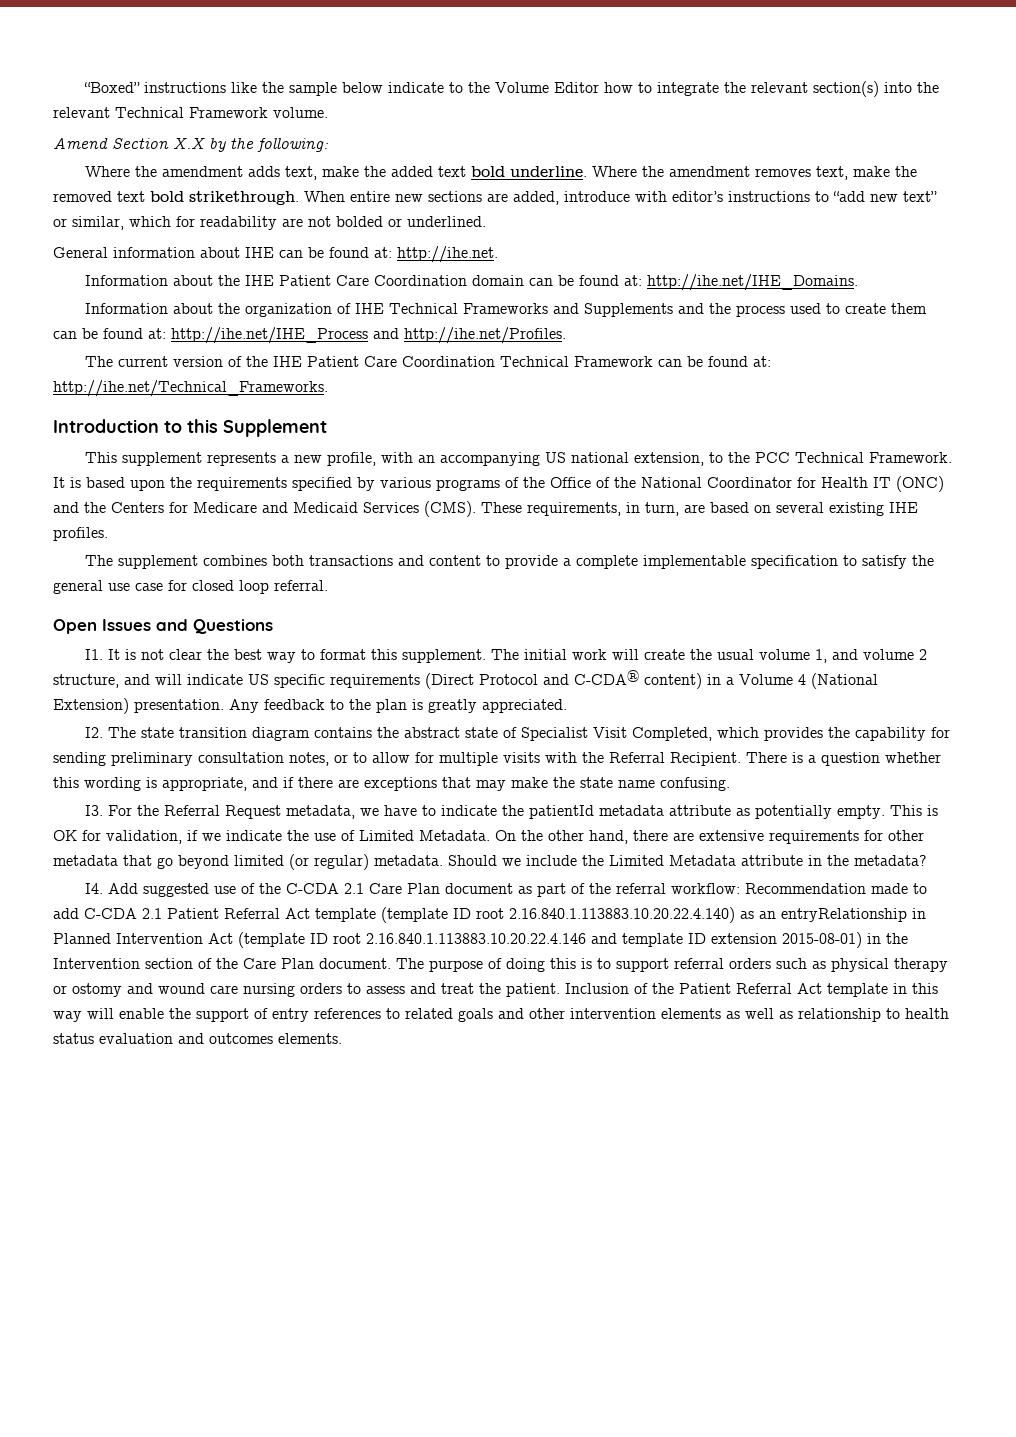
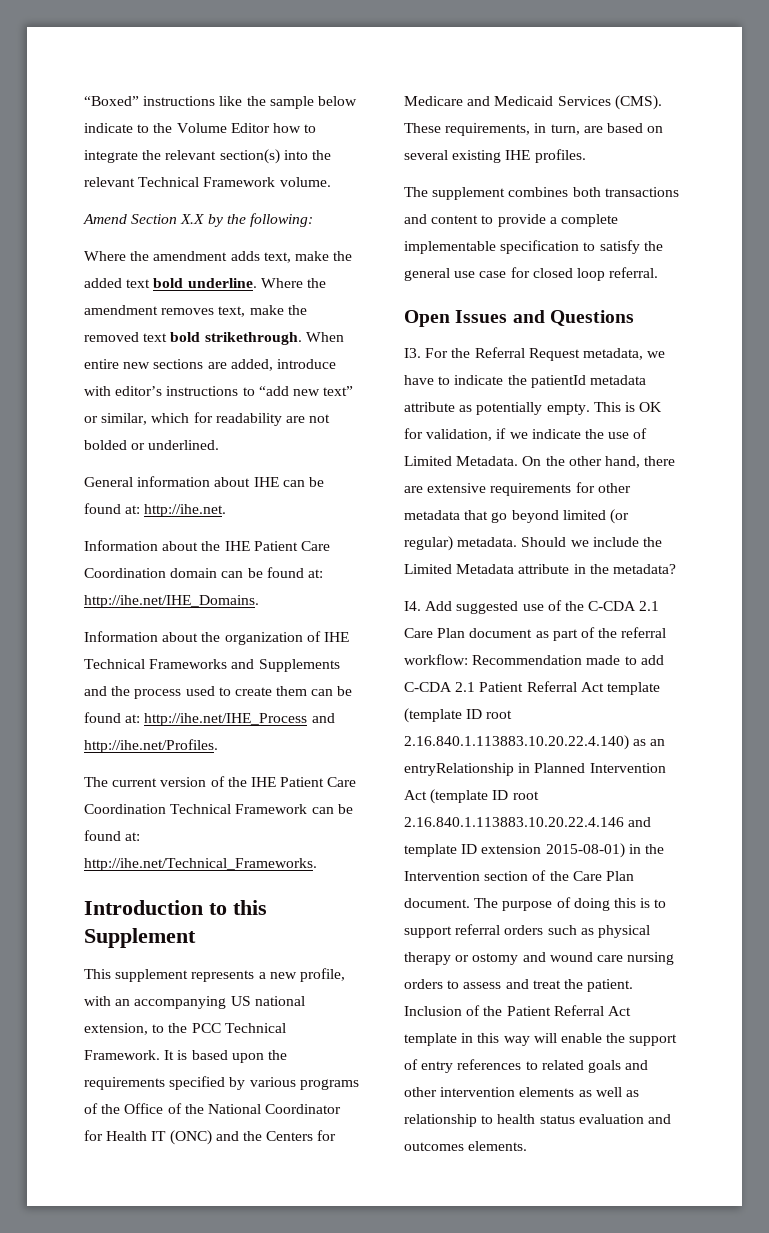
- I1. It is not clear the best way to format this supplement. The initial work will create the usual volume 1, and volume 2 structure, and will indicate US specific requirements (Direct Protocol and C-CDA® content) in a Volume 4 (National Extension) presentation. Any feedback to the plan is greatly appreciated.
- I2. The state transition diagram contains the abstract state of Specialist Visit Completed, which provides the capability for sending preliminary consultation notes, or to allow for multiple visits with the Referral Recipient. There is a question whether this wording is appropriate, and if there are exceptions that may make the state name confusing.

